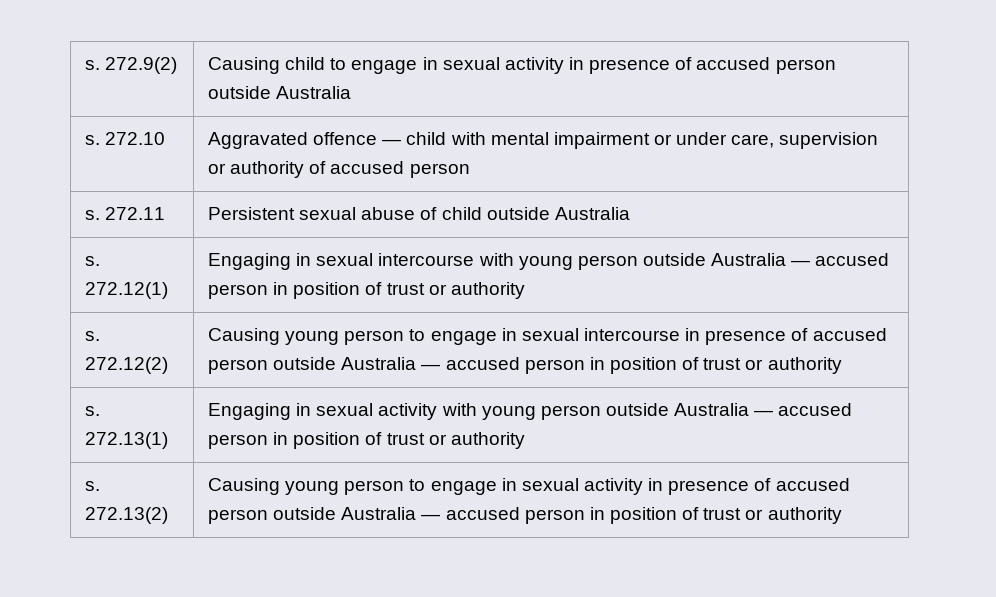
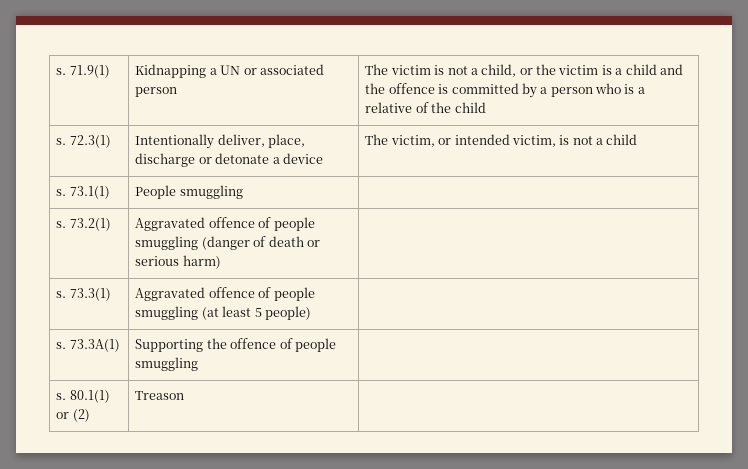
- s. 272.9(2) | Causing child to engage in sexual activity in presence of accused person outside Australia
- s. 272.10 | Aggravated offence — child with mental impairment or under care, supervision or authority of accused person
- s. 272.11 | Persistent sexual abuse of child outside Australia
- s. 272.12(1) | Engaging in sexual intercourse with young person outside Australia — accused person in position of trust or authority
- s. 272.12(2) | Causing young person to engage in sexual intercourse in presence of accused person outside Australia — accused person in position of trust or authority
- s. 272.13(1) | Engaging in sexual activity with young person outside Australia — accused person in position of trust or authority
- s. 272.13(2) | Causing young person to engage in sexual activity in presence of accused person outside Australia — accused person in position of trust or authority
+ s. 71.9(1) | Kidnapping a UN or associated person | The victim is not a child, or the victim is a child and the offence is committed by a person who is a relative of the child
+ s. 72.3(1) | Intentionally deliver, place, discharge or detonate a device | The victim, or intended victim, is not a child
+ s. 73.1(1) | People smuggling |
+ s. 73.2(1) | Aggravated offence of people smuggling (danger of death or serious harm) |
+ s. 73.3(1) | Aggravated offence of people smuggling (at least 5 people) |
+ s. 73.3A(1) | Supporting the offence of people smuggling |
+ s. 80.1(1) or (2) | Treason |

